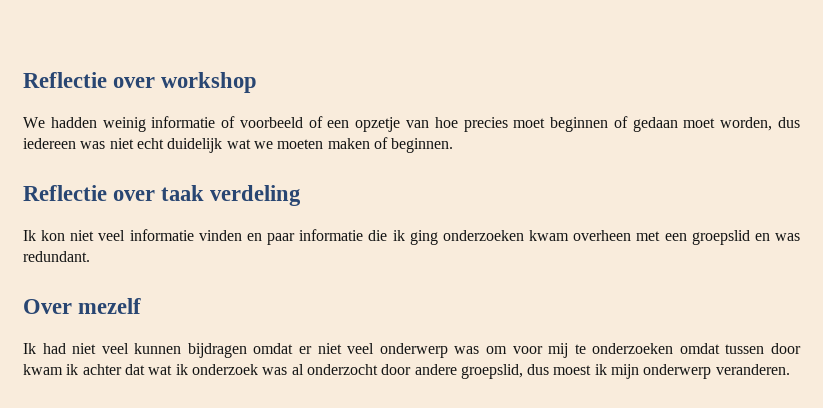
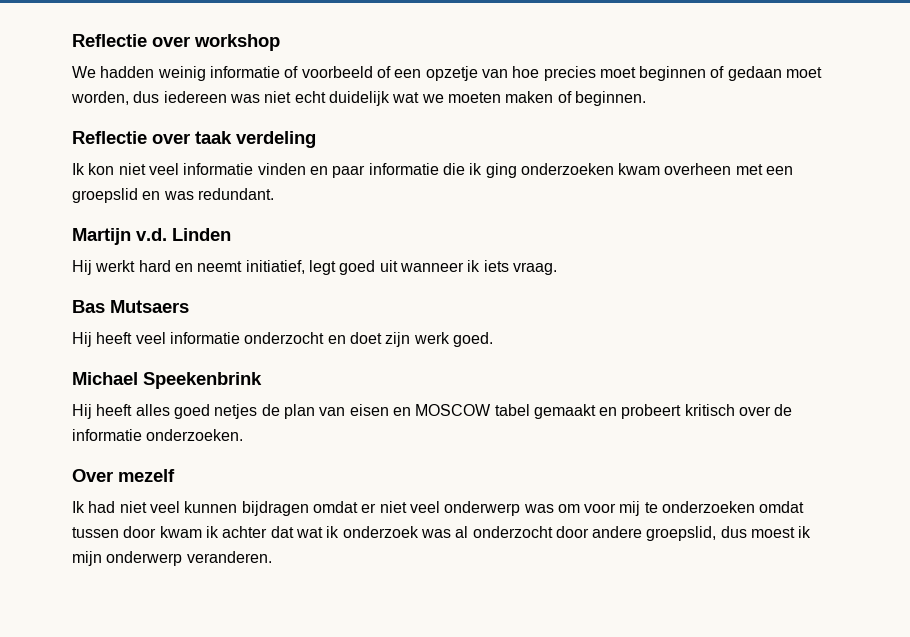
+ Martijn v.d. Linden
+ Hij werkt hard en neemt initiatief, legt goed uit wanneer ik iets vraag.
+ Bas Mutsaers
+ Hij heeft veel informatie onderzocht en doet zijn werk goed.
+ Michael Speekenbrink
+ Hij heeft alles goed netjes de plan van eisen en MOSCOW tabel gemaakt en probeert kritisch over de informatie onderzoeken.

